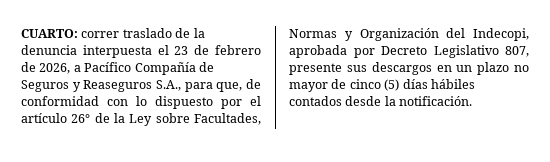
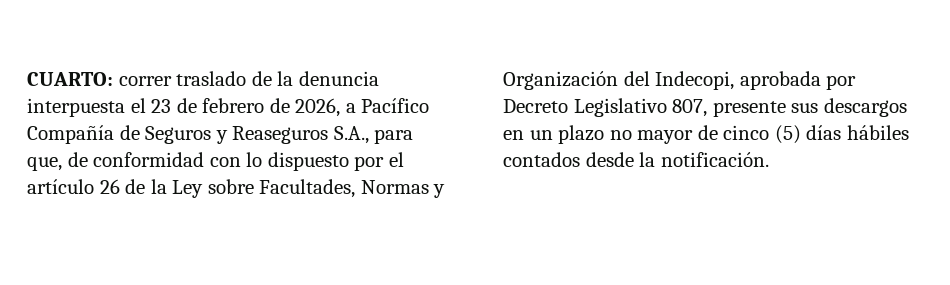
- correr traslado de la denuncia interpuesta el 23 de febrero de 2026, a Pacífico Compañía de Seguros y Reaseguros S.A., para que, de conformidad con lo dispuesto por el artículo 26° de la Ley sobre Facultades, Normas y Organización del Indecopi, aprobada por Decreto Legislativo 807, presente sus descargos en un plazo no mayor de cinco (5) días hábiles contados desde la notificación.
+ correr traslado de la denuncia interpuesta el 23 de febrero de 2026, a Pacífico Compañía de Seguros y Reaseguros S.A., para que, de conformidad con lo dispuesto por el artículo 26 de la Ley sobre Facultades, Normas y Organización del Indecopi, aprobada por Decreto Legislativo 807, presente sus descargos en un plazo no mayor de cinco (5) días hábiles contados desde la notificación.

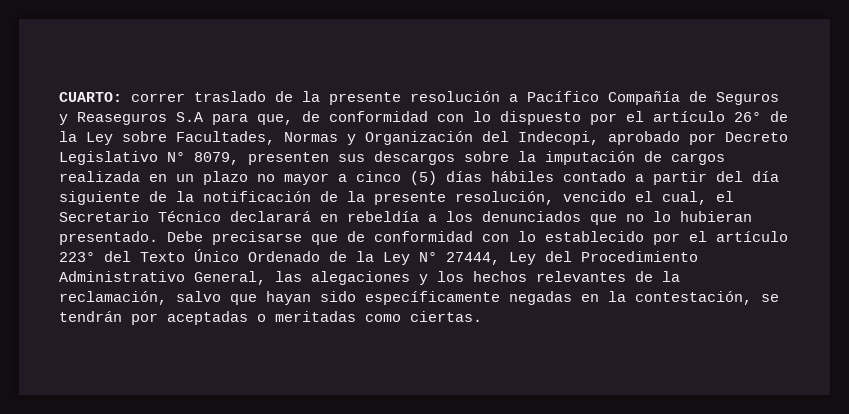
- CUARTO: correr traslado de la denuncia interpuesta el 23 de febrero de 2026, a Pacífico Compañía de Seguros y Reaseguros S.A., para que, de conformidad con lo dispuesto por el artículo 26 de la Ley sobre Facultades, Normas y Organización del Indecopi, aprobada por Decreto Legislativo 807, presente sus descargos en un plazo no mayor de cinco (5) días hábiles contados desde la notificación.
+ CUARTO: correr traslado de la presente resolución a Pacífico Compañía de Seguros y Reaseguros S.A para que, de conformidad con lo dispuesto por el artículo 26° de la Ley sobre Facultades, Normas y Organización del Indecopi, aprobado por Decreto Legislativo N° 8079, presenten sus descargos sobre la imputación de cargos realizada en un plazo no mayor a cinco (5) días hábiles contado a partir del día siguiente de la notificación de la presente resolución, vencido el cual, el Secretario Técnico declarará en rebeldía a los denunciados que no lo hubieran presentado. Debe precisarse que de conformidad con lo establecido por el artículo 223° del Texto Único Ordenado de la Ley N° 27444, Ley del Procedimiento Administrativo General, las alegaciones y los hechos relevantes de la reclamación, salvo que hayan sido específicamente negadas en la contestación, se tendrán por aceptadas o meritadas como ciertas.

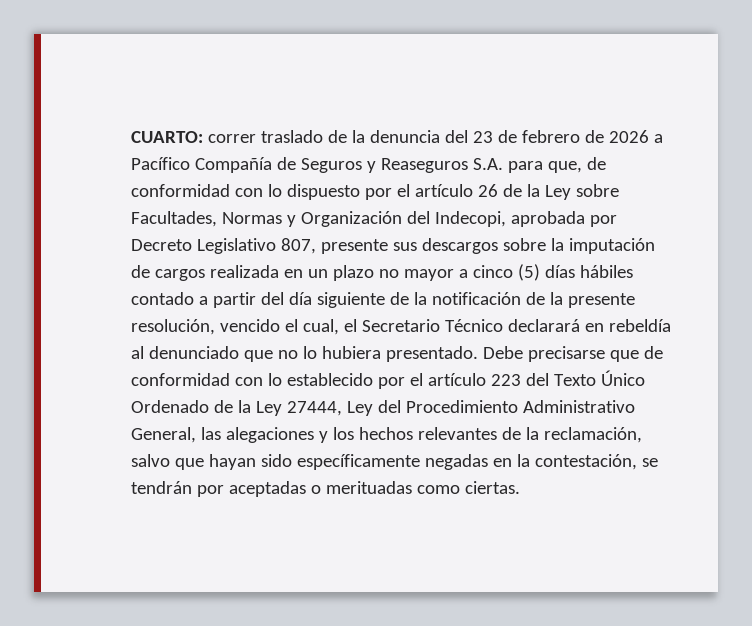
- correr traslado de la presente resolución a Pacífico Compañía de Seguros y Reaseguros S.A para que, de conformidad con lo dispuesto por el artículo 26° de la Ley sobre Facultades, Normas y Organización del Indecopi, aprobado por Decreto Legislativo N° 8079, presenten sus descargos sobre la imputación de cargos realizada en un plazo no mayor a cinco (5) días hábiles contado a partir del día siguiente de la notificación de la presente resolución, vencido el cual, el Secretario Técnico declarará en rebeldía a los denunciados que no lo hubieran presentado.
+ correr traslado de la denuncia del 23 de febrero de 2026 a Pacífico Compañía de Seguros y Reaseguros S.A. para que, de conformidad con lo dispuesto por el artículo 26 de la Ley sobre Facultades, Normas y Organización del Indecopi, aprobada por Decreto Legislativo 807, presente sus descargos sobre la imputación de cargos realizada en un plazo no mayor a cinco (5) días hábiles contado a partir del día siguiente de la notificación de la presente resolución, vencido el cual, el Secretario Técnico declarará en rebeldía al denunciado que no lo hubiera presentado.
- Debe precisarse que de conformidad con lo establecido por el artículo 223° del Texto Único Ordenado de la Ley N° 27444, Ley del Procedimiento Administrativo General, las alegaciones y los hechos relevantes de la reclamación, salvo que hayan sido específicamente negadas en la contestación, se tendrán por aceptadas o meritadas como ciertas.
+ Debe precisarse que de conformidad con lo establecido por el artículo 223 del Texto Único Ordenado de la Ley 27444, Ley del Procedimiento Administrativo General, las alegaciones y los hechos relevantes de la reclamación, salvo que hayan sido específicamente negadas en la contestación, se tendrán por aceptadas o merituadas como ciertas.

